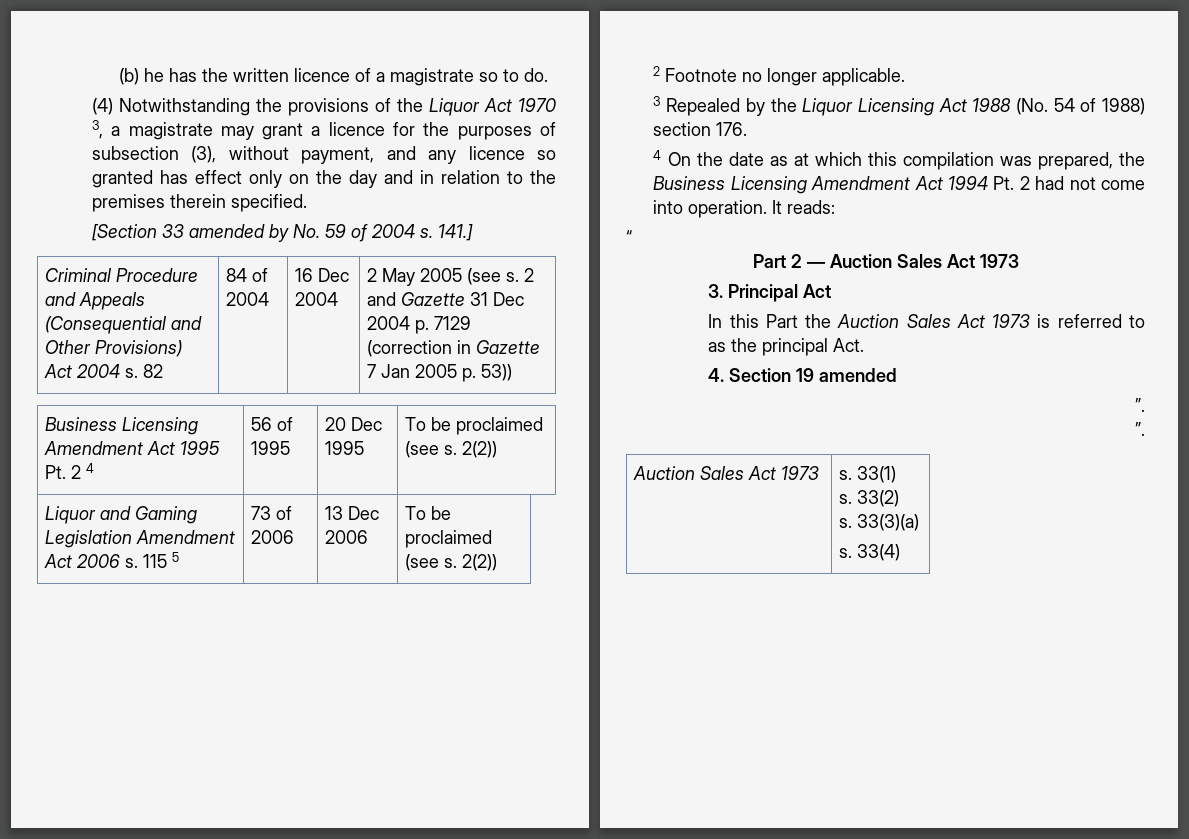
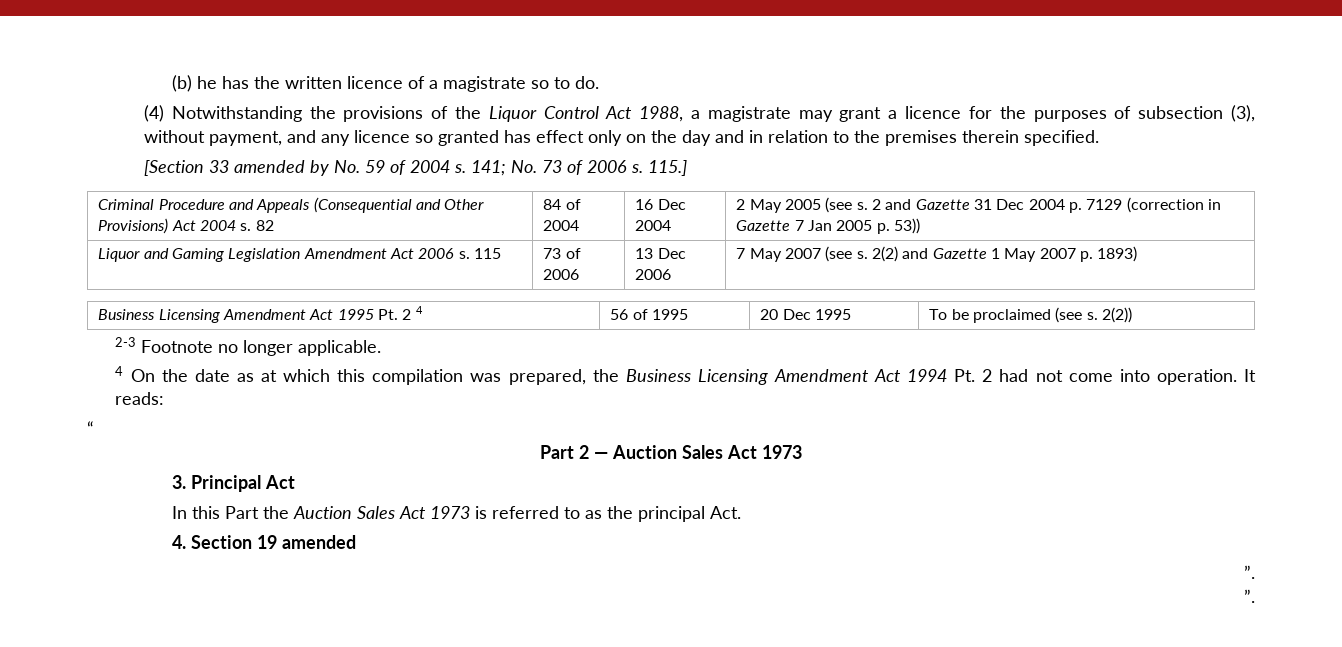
- (4) Notwithstanding the provisions of the Liquor Act 1970 3, a magistrate may grant a licence for the purposes of subsection (3), without payment, and any licence so granted has effect only on the day and in relation to the premises therein specified.
+ (4) Notwithstanding the provisions of the Liquor Control Act 1988, a magistrate may grant a licence for the purposes of subsection (3), without payment, and any licence so granted has effect only on the day and in relation to the premises therein specified.
- 141.]
+ 141; No. 73 of 2006 s. 115.]
+ Liquor and Gaming Legislation Amendment Act 2006 s. 115 | 73 of 2006 | 13 Dec 2006 | 7 May 2007 (see s. 2(2) and Gazette 1 May 2007 p. 1893)
- Liquor and Gaming Legislation Amendment Act 2006 s. 115 5 | 73 of 2006 | 13 Dec 2006 | To be proclaimed (see s. 2(2))
- 2 Footnote no longer applicable.
- 3 Repealed by the Liquor Licensing Act 1988 (No. 54 of 1988) section 176.
+ 2-3 Footnote no longer applicable.
- Auction Sales Act 1973 | s. 33(1)
- s. 33(2)
- s. 33(3)(a)
- s. 33(4)

